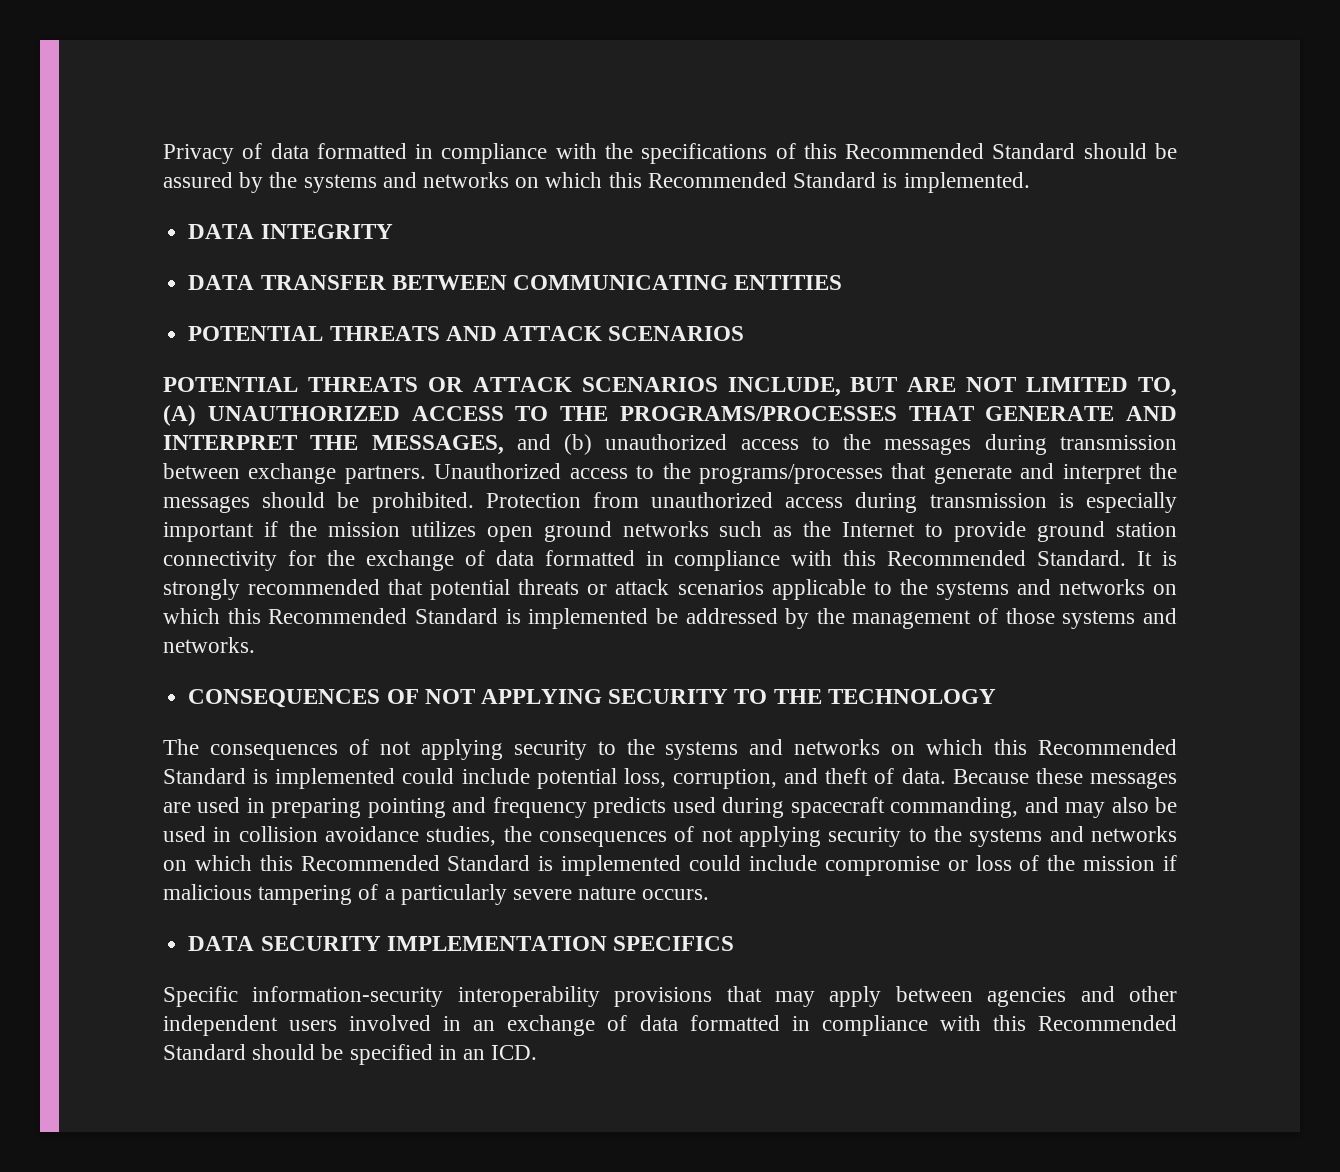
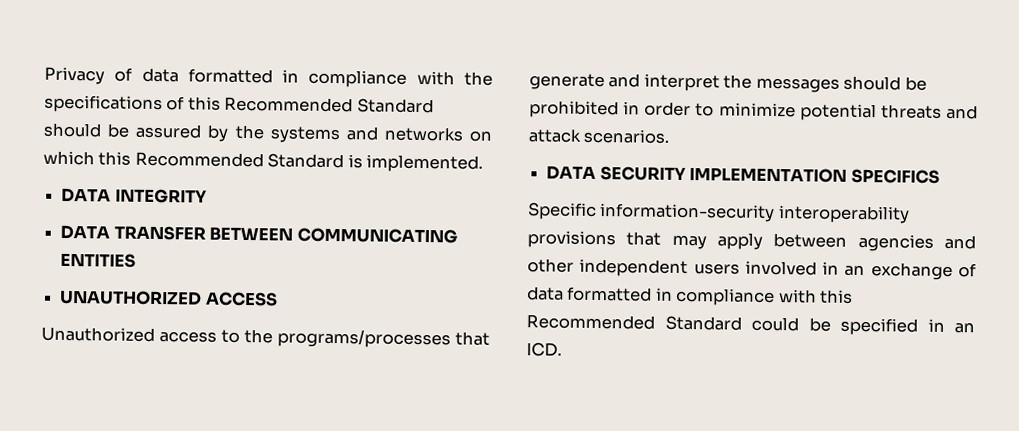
- POTENTIAL THREATS AND ATTACK SCENARIOS
- POTENTIAL THREATS OR ATTACK SCENARIOS INCLUDE, BUT ARE NOT LIMITED TO, (A) UNAUTHORIZED ACCESS TO THE PROGRAMS/PROCESSES THAT GENERATE AND INTERPRET THE MESSAGES, and (b) unauthorized access to the messages during transmission between exchange partners. Unauthorized access to the programs/processes that generate and interpret the messages should be prohibited. Protection from unauthorized access during transmission is especially important if the mission utilizes open ground networks such as the Internet to provide ground station connectivity for the exchange of data formatted in compliance with this Recommended Standard. It is strongly recommended that potential threats or attack scenarios applicable to the systems and networks on which this Recommended Standard is implemented be addressed by the management of those systems and networks.
- CONSEQUENCES OF NOT APPLYING SECURITY TO THE TECHNOLOGY
- The consequences of not applying security to the systems and networks on which this Recommended Standard is implemented could include potential loss, corruption, and theft of data. Because these messages are used in preparing pointing and frequency predicts used during spacecraft commanding, and may also be used in collision avoidance studies, the consequences of not applying security to the systems and networks on which this Recommended Standard is implemented could include compromise or loss of the mission if malicious tampering of a particularly severe nature occurs.
+ UNAUTHORIZED ACCESS
+ Unauthorized access to the programs/processes that generate and interpret the messages should be prohibited in order to minimize potential threats and attack scenarios.
- Specific information-security interoperability provisions that may apply between agencies and other independent users involved in an exchange of data formatted in compliance with this Recommended Standard should be specified in an ICD.
+ Specific information-security interoperability provisions that may apply between agencies and other independent users involved in an exchange of data formatted in compliance with this Recommended Standard could be specified in an ICD.

